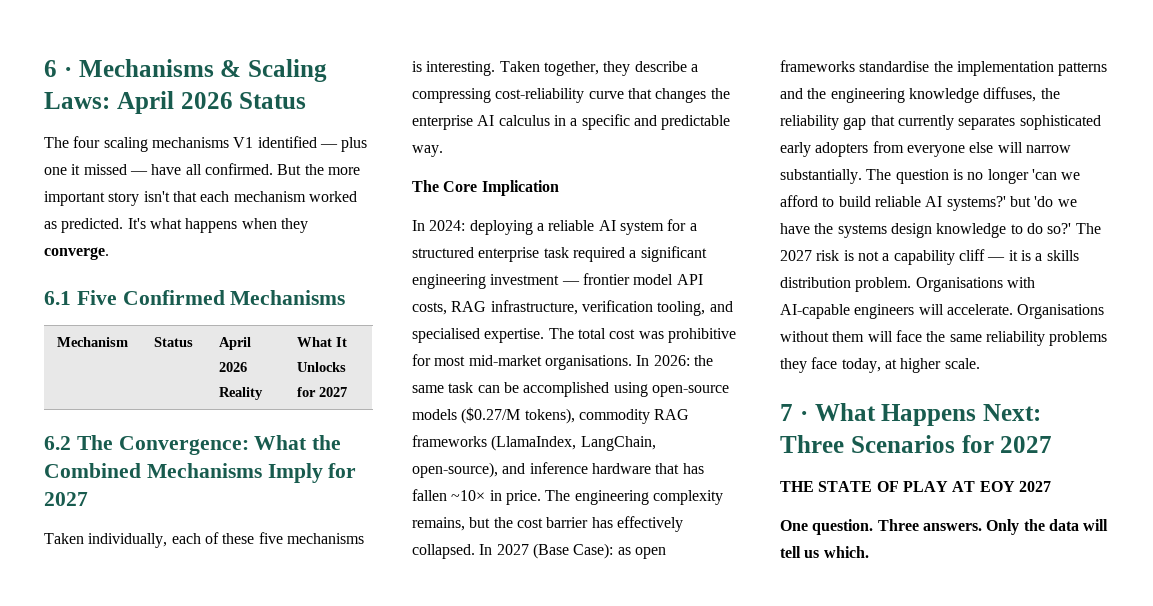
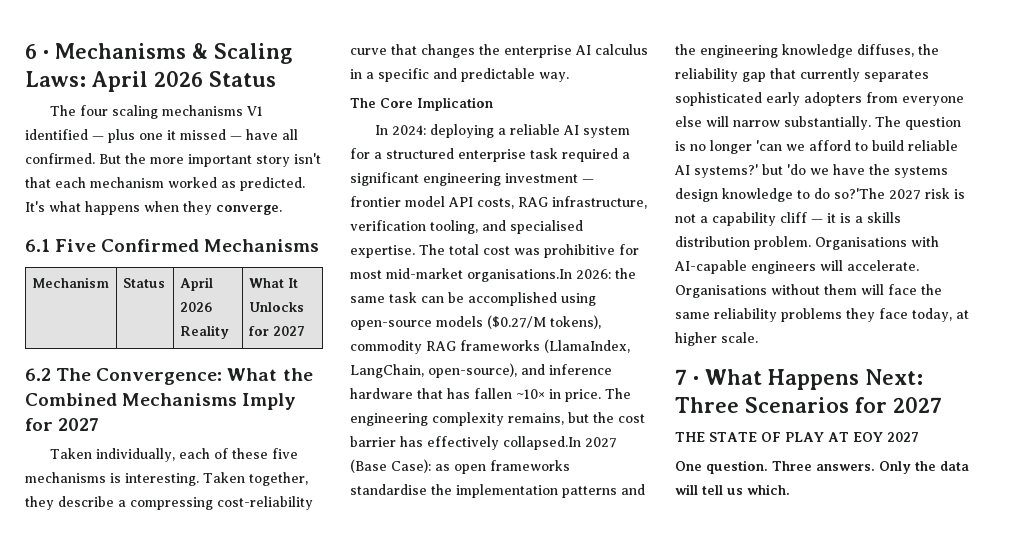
- The total cost was prohibitive for most mid-market organisations. In 2026: the same task can be accomplished using open-source models ($0.27/M tokens), commodity RAG frameworks (LlamaIndex, LangChain, open-source), and inference hardware that has fallen ~10× in price.
+ The total cost was prohibitive for most mid-market organisations.In 2026: the same task can be accomplished using open-source models ($0.27/M tokens), commodity RAG frameworks (LlamaIndex, LangChain, open-source), and inference hardware that has fallen ~10× in price.
- The engineering complexity remains, but the cost barrier has effectively collapsed. In 2027 (Base Case): as open frameworks standardise the implementation patterns and the engineering knowledge diffuses, the reliability gap that currently separates sophisticated early adopters from everyone else will narrow substantially.
+ The engineering complexity remains, but the cost barrier has effectively collapsed.In 2027 (Base Case): as open frameworks standardise the implementation patterns and the engineering knowledge diffuses, the reliability gap that currently separates sophisticated early adopters from everyone else will narrow substantially.
- The question is no longer 'can we afford to build reliable AI systems?' but 'do we have the systems design knowledge to do so?' The 2027 risk is not a capability cliff — it is a skills distribution problem.
+ The question is no longer 'can we afford to build reliable AI systems?' but 'do we have the systems design knowledge to do so?'The 2027 risk is not a capability cliff — it is a skills distribution problem.

